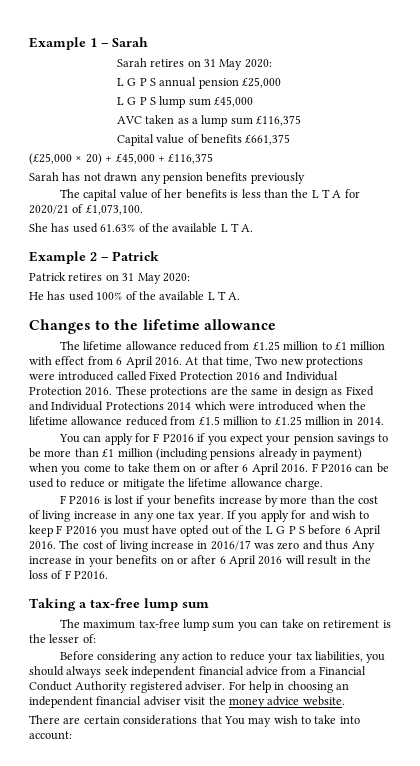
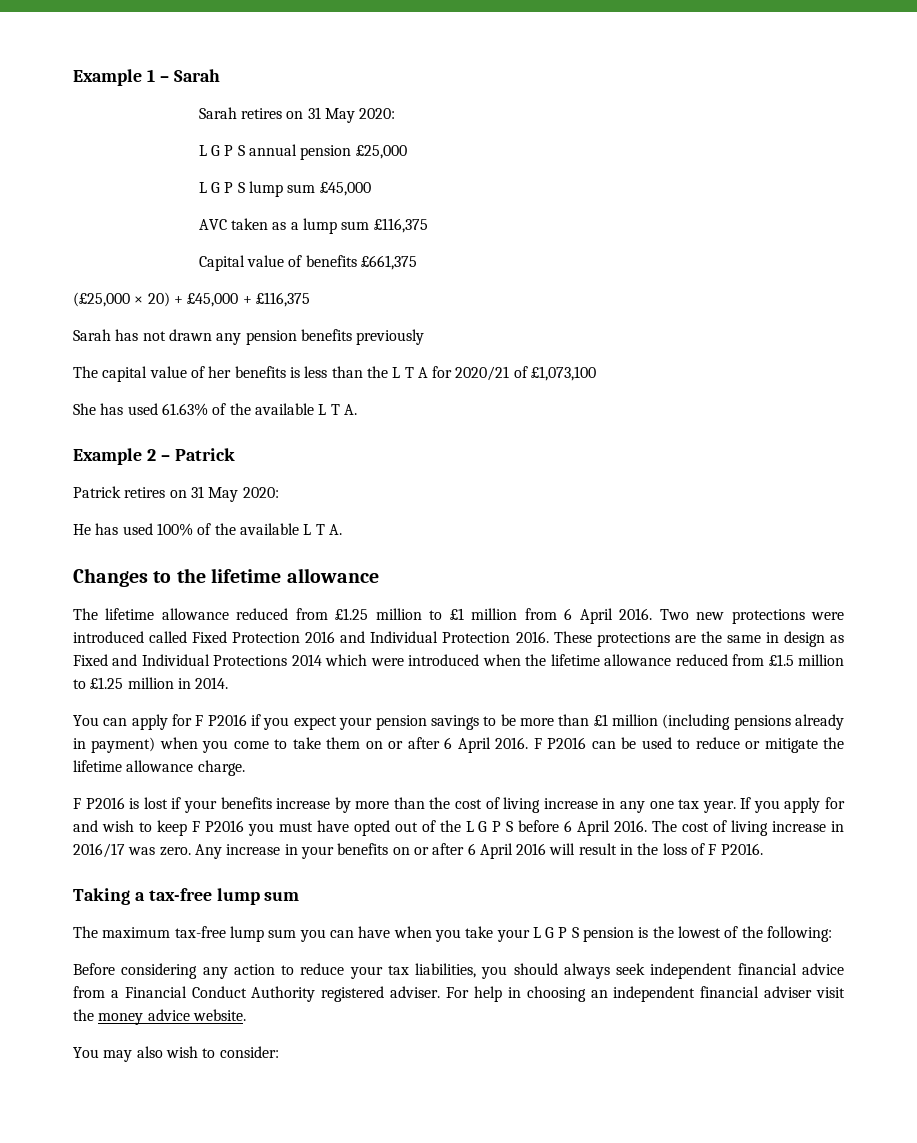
- The capital value of her benefits is less than the L T A for 2020/21 of £1,073,100.
+ The capital value of her benefits is less than the L T A for 2020/21 of £1,073,100
- The lifetime allowance reduced from £1.25 million to £1 million with effect from 6 April 2016.
+ The lifetime allowance reduced from £1.25 million to £1 million from 6 April 2016.
- At that time, Two new protections were introduced called Fixed Protection 2016 and Individual Protection 2016.
+ Two new protections were introduced called Fixed Protection 2016 and Individual Protection 2016.
- The cost of living increase in 2016/17 was zero and thus Any increase in your benefits on or after 6 April 2016 will result in the loss of F P2016.
+ The cost of living increase in 2016/17 was zero. Any increase in your benefits on or after 6 April 2016 will result in the loss of F P2016.
- The maximum tax-free lump sum you can take on retirement is the lesser of:
+ The maximum tax-free lump sum you can have when you take your L G P S pension is the lowest of the following:
- There are certain considerations that You may wish to take into account:
+ You may also wish to consider:

